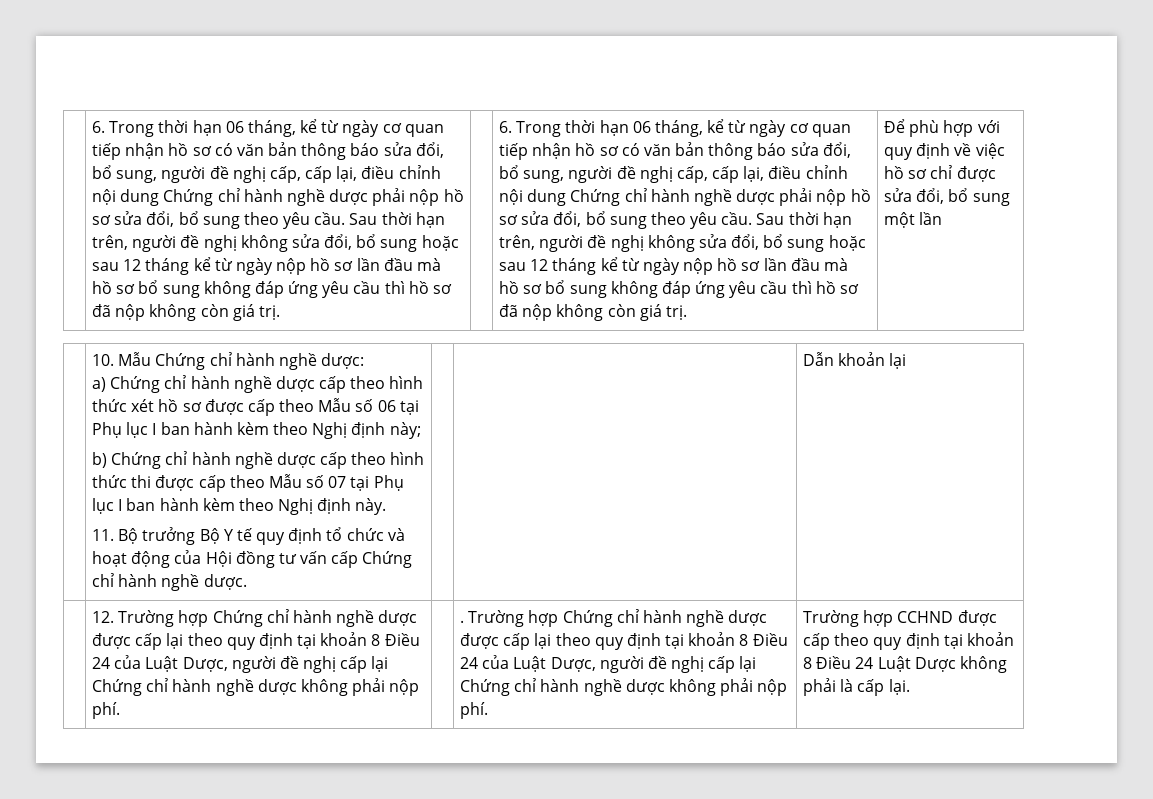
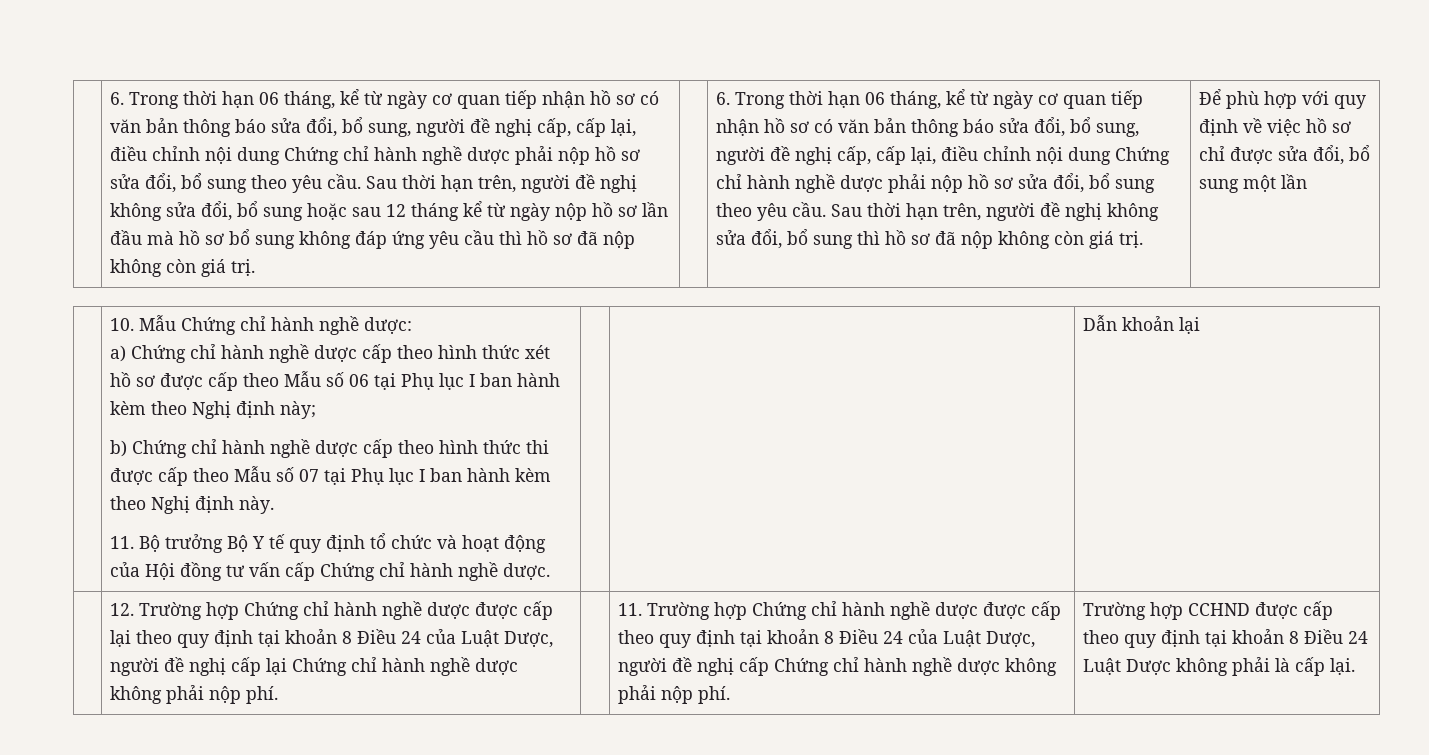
- Sau thời hạn trên, người đề nghị không sửa đổi, bổ sung hoặc sau 12 tháng kể từ ngày nộp hồ sơ lần đầu mà hồ sơ bổ sung không đáp ứng yêu cầu thì hồ sơ đã nộp không còn giá trị. | | 6. Trong thời hạn 06 tháng, kể từ ngày cơ quan tiếp nhận hồ sơ có văn bản thông báo sửa đổi, bổ sung, người đề nghị cấp, cấp lại, điều chỉnh nội dung Chứng chỉ hành nghề dược phải nộp hồ sơ sửa đổi, bổ sung theo yêu cầu. Sau thời hạn trên, người đề nghị không sửa đổi, bổ sung hoặc sau 12 tháng kể từ ngày nộp hồ sơ lần đầu mà hồ sơ bổ sung không đáp ứng yêu cầu thì hồ sơ đã nộp không còn giá trị.
+ Sau thời hạn trên, người đề nghị không sửa đổi, bổ sung hoặc sau 12 tháng kể từ ngày nộp hồ sơ lần đầu mà hồ sơ bổ sung không đáp ứng yêu cầu thì hồ sơ đã nộp không còn giá trị. | | 6. Trong thời hạn 06 tháng, kể từ ngày cơ quan tiếp nhận hồ sơ có văn bản thông báo sửa đổi, bổ sung, người đề nghị cấp, cấp lại, điều chỉnh nội dung Chứng chỉ hành nghề dược phải nộp hồ sơ sửa đổi, bổ sung theo yêu cầu. Sau thời hạn trên, người đề nghị không sửa đổi, bổ sung thì hồ sơ đã nộp không còn giá trị.
- . Trường hợp Chứng chỉ hành nghề dược được cấp lại theo quy định tại khoản 8 Điều 24 của Luật Dược, người đề nghị cấp lại Chứng chỉ hành nghề dược không phải nộp phí.
+ 11. Trường hợp Chứng chỉ hành nghề dược được cấp theo quy định tại khoản 8 Điều 24 của Luật Dược, người đề nghị cấp Chứng chỉ hành nghề dược không phải nộp phí.

